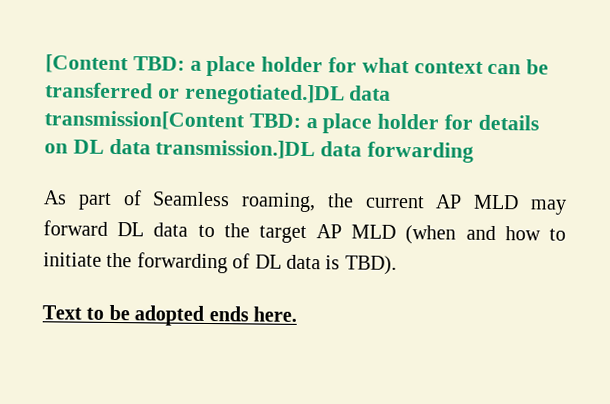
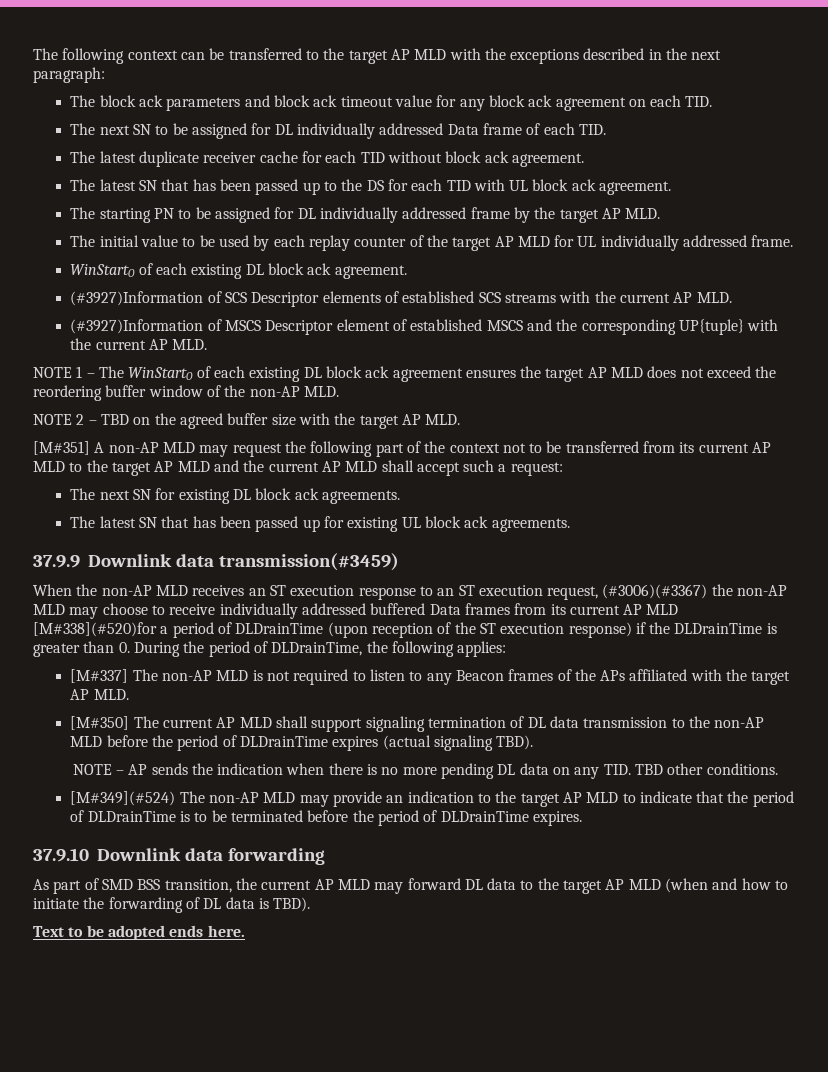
- [Content TBD: a place holder for what context can be transferred or renegotiated.]DL data transmission[Content TBD: a place holder for details on DL data transmission.]DL data forwarding
+ The following context can be transferred to the target AP MLD with the exceptions described in the next paragraph:
+ The block ack parameters and block ack timeout value for any block ack agreement on each TID.
+ The next SN to be assigned for DL individually addressed Data frame of each TID.
+ The latest duplicate receiver cache for each TID without block ack agreement.
+ The latest SN that has been passed up to the DS for each TID with UL block ack agreement.
+ The starting PN to be assigned for DL individually addressed frame by the target AP MLD.
+ The initial value to be used by each replay counter of the target AP MLD for UL individually addressed frame.
+ WinStartO of each existing DL block ack agreement.
+ (#3927)Information of SCS Descriptor elements of established SCS streams with the current AP MLD.
+ (#3927)Information of MSCS Descriptor element of established MSCS and the corresponding UP{tuple} with the current AP MLD.
+ NOTE 1 – The WinStartO of each existing DL block ack agreement ensures the target AP MLD does not exceed the reordering buffer window of the non-AP MLD.
+ NOTE 2 – TBD on the agreed buffer size with the target AP MLD.
+ [M#351] A non-AP MLD may request the following part of the context not to be transferred from its current AP MLD to the target AP MLD and the current AP MLD shall accept such a request:
+ The next SN for existing DL block ack agreements.
+ The latest SN that has been passed up for existing UL block ack agreements.
+ 37.9.9 Downlink data transmission(#3459)
+ When the non-AP MLD receives an ST execution response to an ST execution request, (#3006)(#3367) the non-AP MLD may choose to receive individually addressed buffered Data frames from its current AP MLD [M#338](#520)for a period of DLDrainTime (upon reception of the ST execution response) if the DLDrainTime is greater than 0. During the period of DLDrainTime, the following applies:
+ [M#337] The non-AP MLD is not required to listen to any Beacon frames of the APs affiliated with the target AP MLD.
+ [M#350] The current AP MLD shall support signaling termination of DL data transmission to the non-AP MLD before the period of DLDrainTime expires (actual signaling TBD).
+ NOTE – AP sends the indication when there is no more pending DL data on any TID. TBD other conditions.
+ [M#349](#524) The non-AP MLD may provide an indication to the target AP MLD to indicate that the period of DLDrainTime is to be terminated before the period of DLDrainTime expires.
+ 37.9.10 Downlink data forwarding
- As part of Seamless roaming, the current AP MLD may forward DL data to the target AP MLD (when and how to initiate the forwarding of DL data is TBD).
+ As part of SMD BSS transition, the current AP MLD may forward DL data to the target AP MLD (when and how to initiate the forwarding of DL data is TBD).

